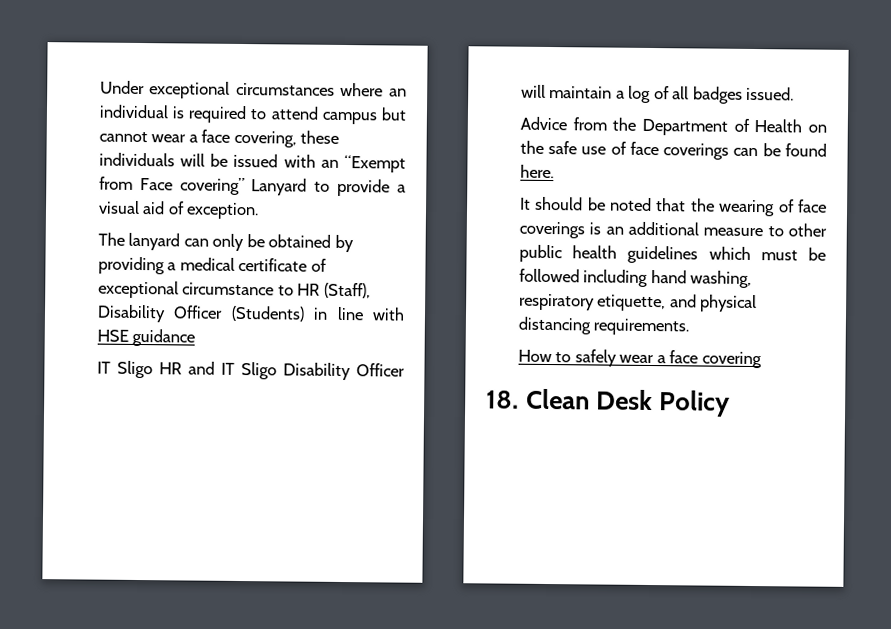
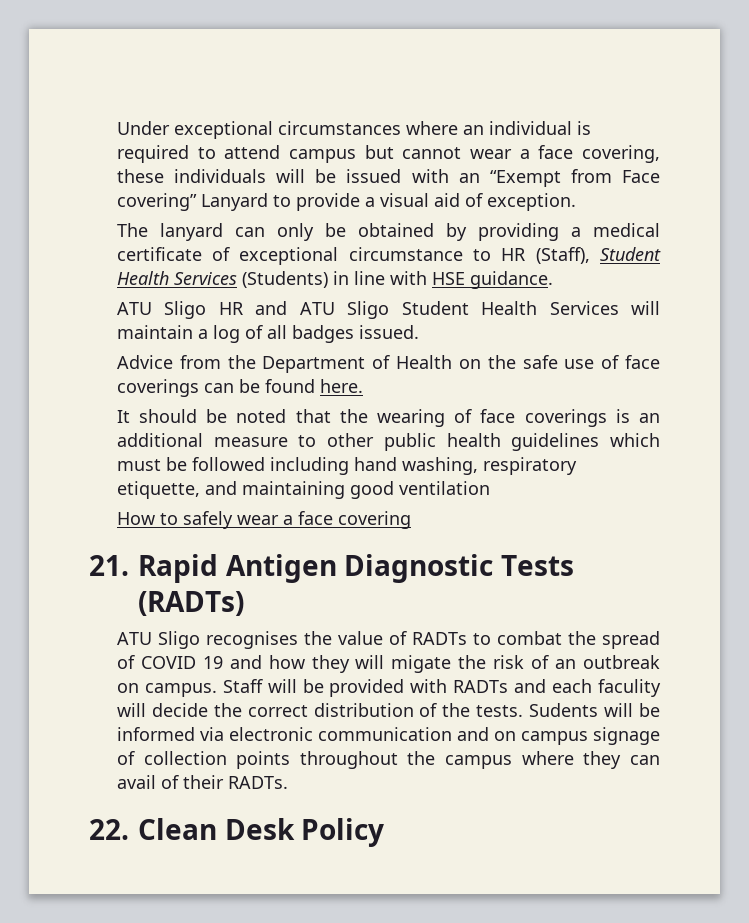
- The lanyard can only be obtained by providing a medical certificate of exceptional circumstance to HR (Staff), Disability Officer (Students) in line with HSE guidance
- IT Sligo HR and IT Sligo Disability Officer will maintain a log of all badges issued.
+ The lanyard can only be obtained by providing a medical certificate of exceptional circumstance to HR (Staff), Student Health Services (Students) in line with HSE guidance.
+ ATU Sligo HR and ATU Sligo Student Health Services will maintain a log of all badges issued.
- It should be noted that the wearing of face coverings is an additional measure to other public health guidelines which must be followed including hand washing, respiratory etiquette, and physical distancing requirements.
+ It should be noted that the wearing of face coverings is an additional measure to other public health guidelines which must be followed including hand washing, respiratory etiquette, and maintaining good ventilation
- 18. Clean Desk Policy
+ 21. Rapid Antigen Diagnostic Tests (RADTs)
+ ATU Sligo recognises the value of RADTs to combat the spread of COVID 19 and how they will migate the risk of an outbreak on campus. Staff will be provided with RADTs and each faculity will decide the correct distribution of the tests. Sudents will be informed via electronic communication and on campus signage of collection points throughout the campus where they can avail of their RADTs.
+ 22. Clean Desk Policy

